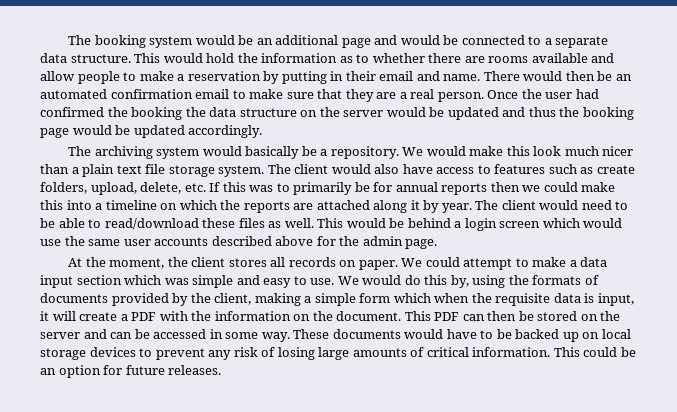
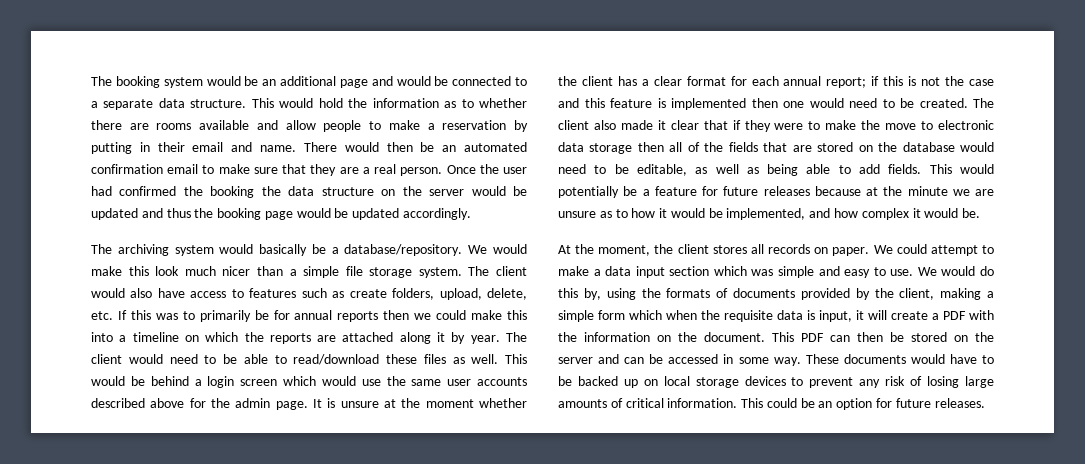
- The archiving system would basically be a repository.
+ The archiving system would basically be a database/repository.
- We would make this look much nicer than a plain text file storage system.
+ We would make this look much nicer than a simple file storage system.
+ It is unsure at the moment whether the client has a clear format for each annual report; if this is not the case and this feature is implemented then one would need to be created. The client also made it clear that if they were to make the move to electronic data storage then all of the fields that are stored on the database would need to be editable, as well as being able to add fields. This would potentially be a feature for future releases because at the minute we are unsure as to how it would be implemented, and how complex it would be.

